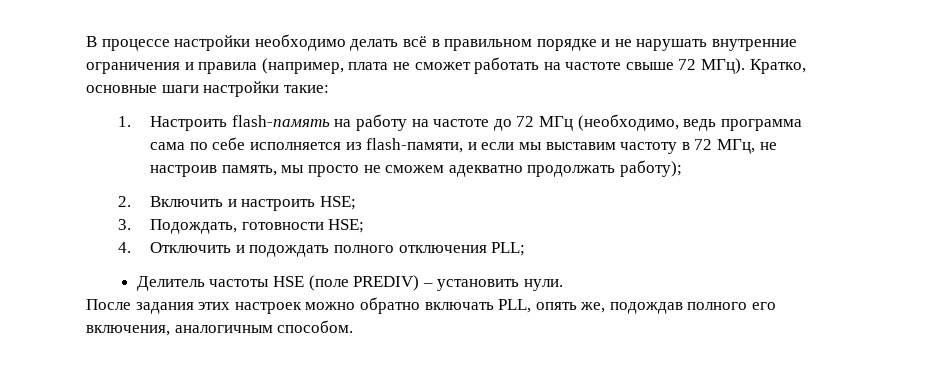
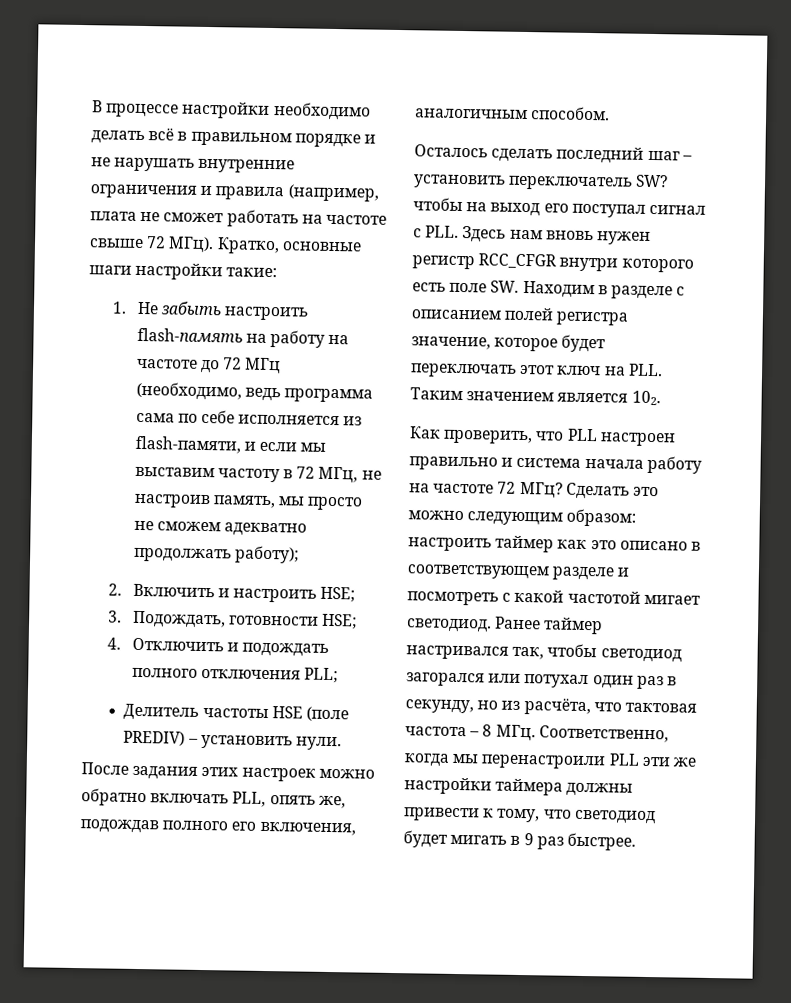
- 1. Настроить flash-память на работу на частоте до 72 МГц (необходимо, ведь программа сама по себе исполняется из flash-памяти, и если мы выставим частоту в 72 МГц, не настроив память, мы просто не сможем адекватно продолжать работу);
+ 1. Не забыть настроить flash-память на работу на частоте до 72 МГц (необходимо, ведь программа сама по себе исполняется из flash-памяти, и если мы выставим частоту в 72 МГц, не настроив память, мы просто не сможем адекватно продолжать работу);
+ Осталось сделать последний шаг – установить переключатель SW? чтобы на выход его поступал сигнал с PLL. Здесь нам вновь нужен регистр RCC_CFGR внутри которого есть поле SW. Находим в разделе с описанием полей регистра значение, которое будет переключать этот ключ на PLL. Таким значением является 102.
+ Как проверить, что PLL настроен правильно и система начала работу на частоте 72 МГц? Сделать это можно следующим образом: настроить таймер как это описано в соответствующем разделе и посмотреть с какой частотой мигает светодиод. Ранее таймер настривался так, чтобы светодиод загорался или потухал один раз в секунду, но из расчёта, что тактовая частота – 8 МГц. Соответственно, когда мы перенастроили PLL эти же настройки таймера должны привести к тому, что светодиод будет мигать в 9 раз быстрее.

